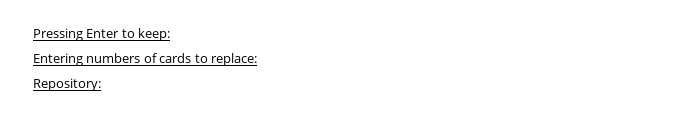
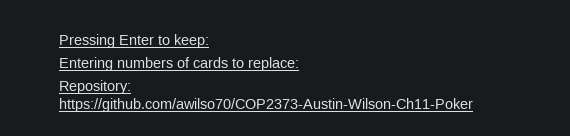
- Repository:
+ Repository: https://github.com/awilso70/COP2373-Austin-Wilson-Ch11-Poker

